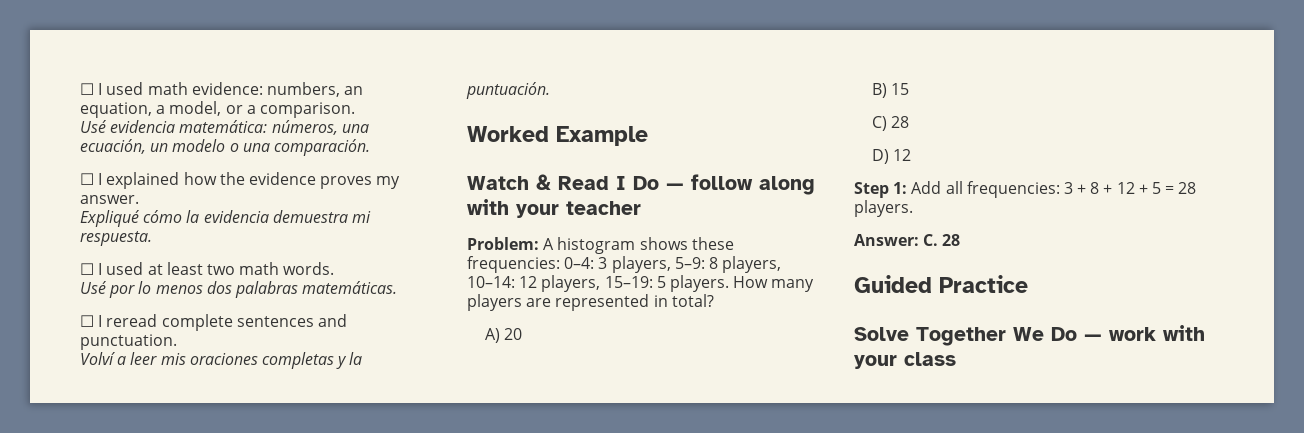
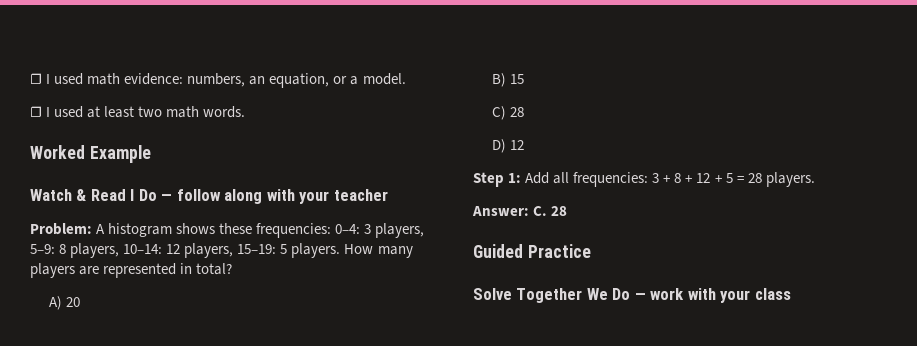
- ☐ I used math evidence: numbers, an equation, a model, or a comparison.
- Usé evidencia matemática: números, una ecuación, un modelo o una comparación.
- ☐ I explained how the evidence proves my answer.
- Expliqué cómo la evidencia demuestra mi respuesta.
+ ☐ I used math evidence: numbers, an equation, or a model.
- Usé por lo menos dos palabras matemáticas.
- ☐ I reread complete sentences and punctuation.
- Volví a leer mis oraciones completas y la puntuación.

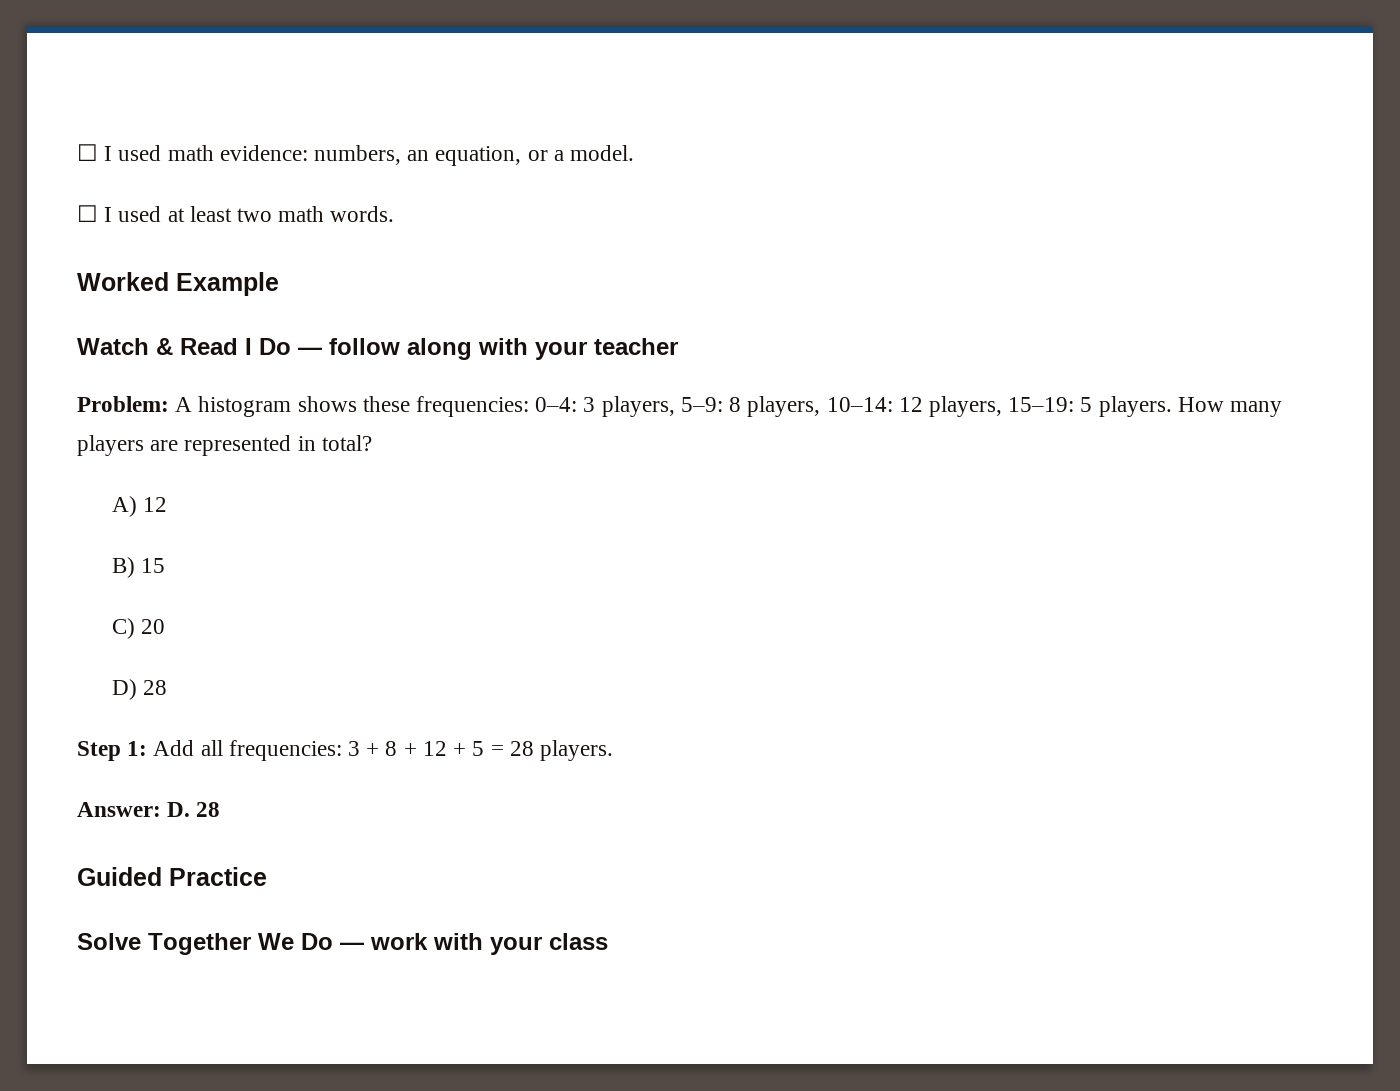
- A) 20
+ A) 12
- C) 28
+ C) 20
- D) 12
+ D) 28
- Answer: C. 28
+ Answer: D. 28

